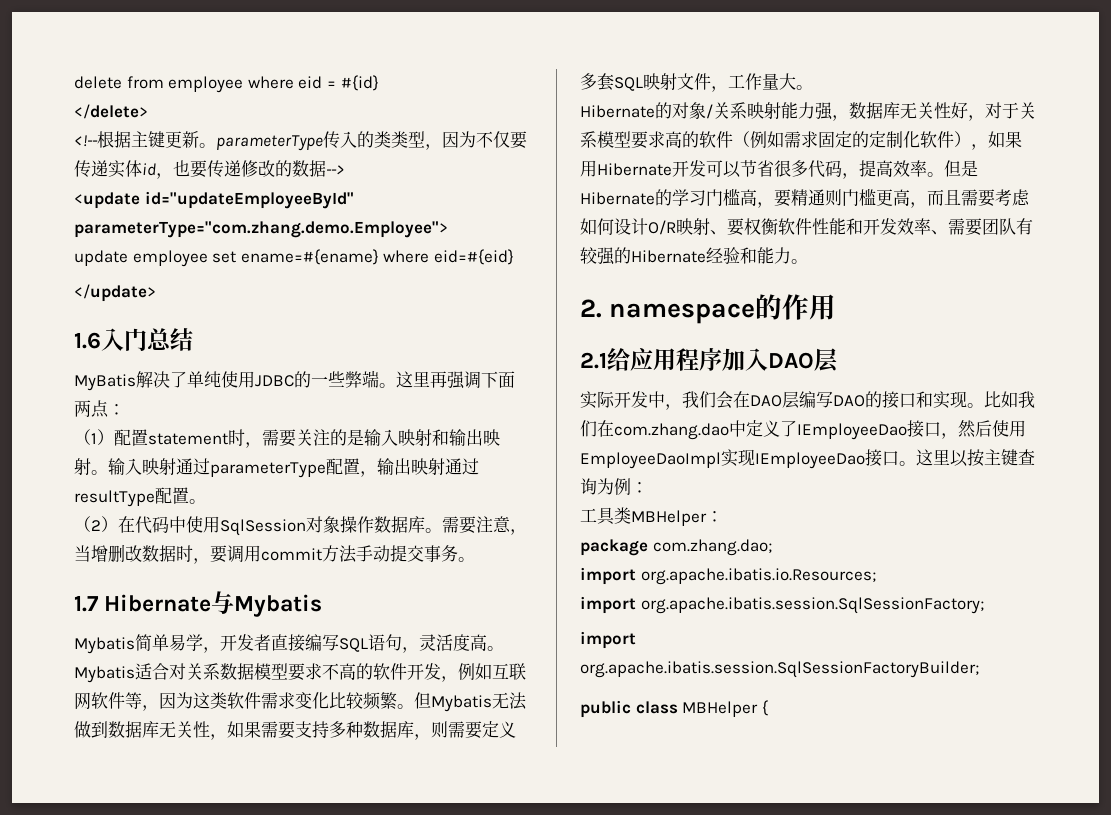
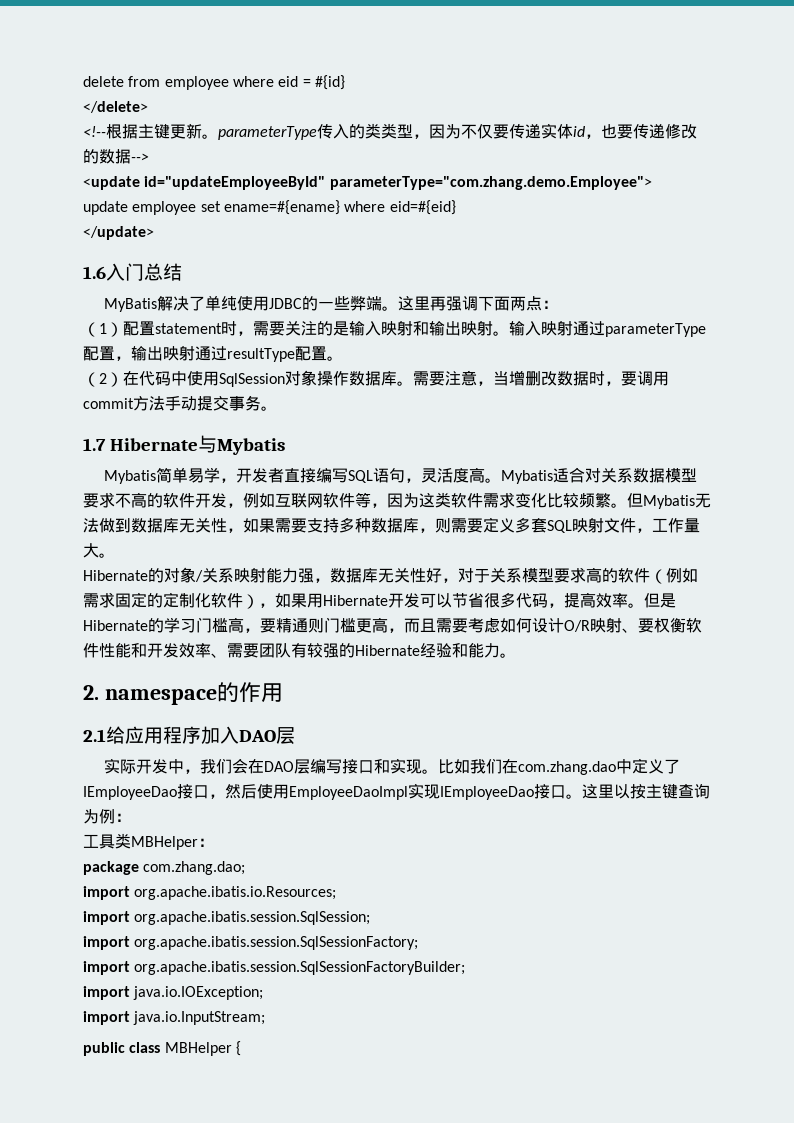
- 实际开发中，我们会在DAO层编写DAO的接口和实现。
+ 实际开发中，我们会在DAO层编写接口和实现。
+ import org.apache.ibatis.session.SqlSession;
+ import java.io.IOException;
+ import java.io.InputStream;

